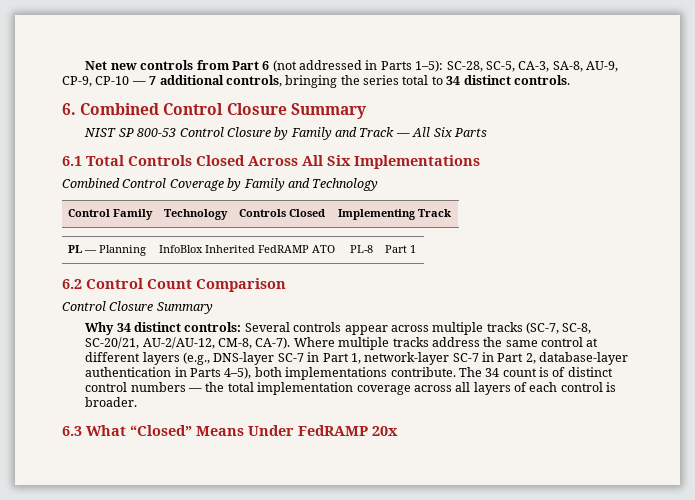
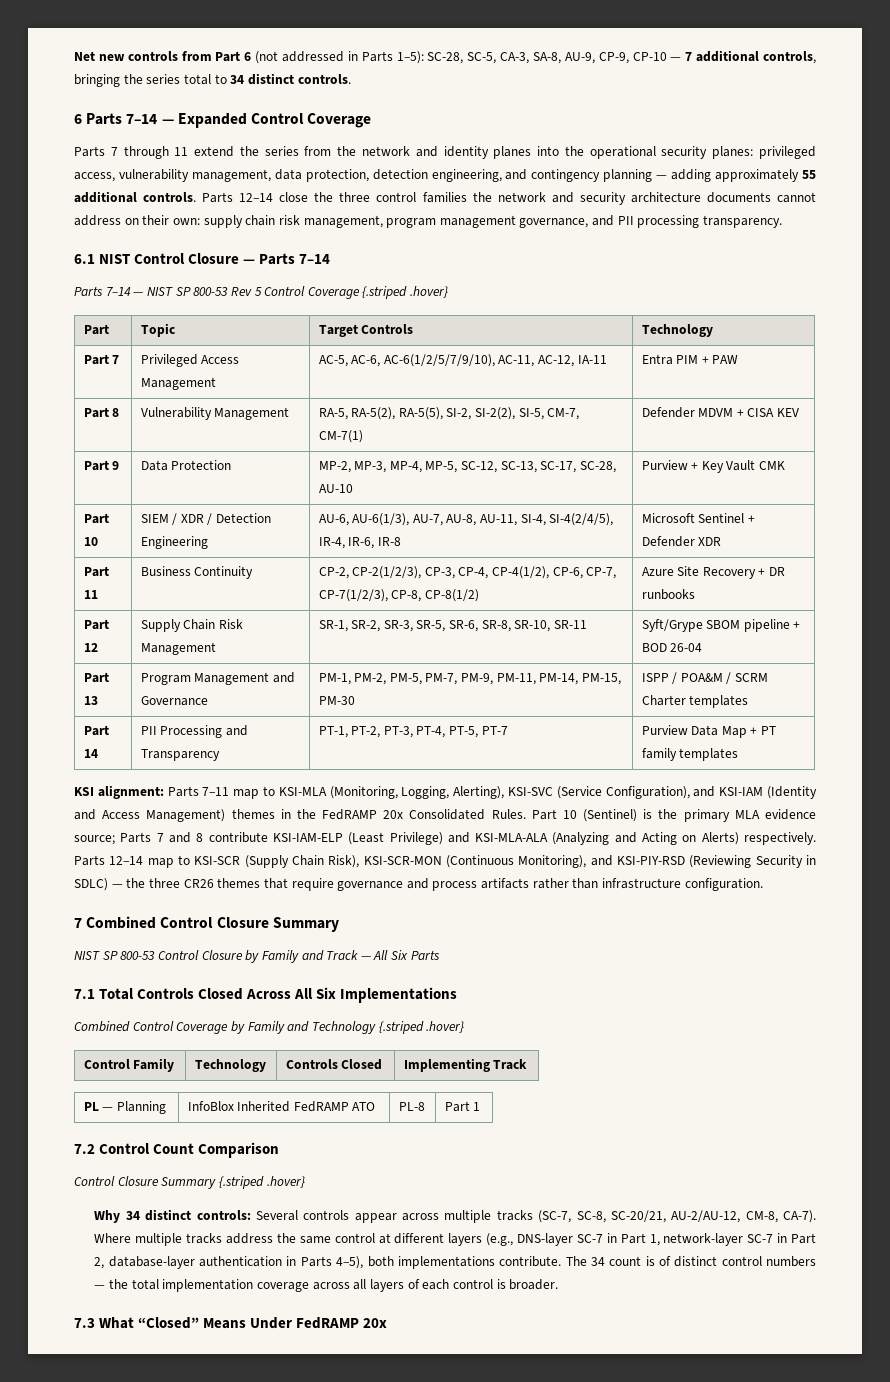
- 6. Combined Control Closure Summary
+ 6 Parts 7–14 — Expanded Control Coverage
+ Parts 7 through 11 extend the series from the network and identity planes into the operational security planes: privileged access, vulnerability management, data protection, detection engineering, and contingency planning — adding approximately 55 additional controls. Parts 12–14 close the three control families the network and security architecture documents cannot address on their own: supply chain risk management, program management governance, and PII processing transparency.
+ 6.1 NIST Control Closure — Parts 7–14
+ Parts 7–14 — NIST SP 800-53 Rev 5 Control Coverage {.striped .hover}
+ Part | Topic | Target Controls | Technology
+ Part 7 | Privileged Access Management | AC-5, AC-6, AC-6(1/2/5/7/9/10), AC-11, AC-12, IA-11 | Entra PIM + PAW
+ Part 8 | Vulnerability Management | RA-5, RA-5(2), RA-5(5), SI-2, SI-2(2), SI-5, CM-7, CM-7(1) | Defender MDVM + CISA KEV
+ Part 9 | Data Protection | MP-2, MP-3, MP-4, MP-5, SC-12, SC-13, SC-17, SC-28, AU-10 | Purview + Key Vault CMK
+ Part 10 | SIEM / XDR / Detection Engineering | AU-6, AU-6(1/3), AU-7, AU-8, AU-11, SI-4, SI-4(2/4/5), IR-4, IR-6, IR-8 | Microsoft Sentinel + Defender XDR
+ Part 11 | Business Continuity | CP-2, CP-2(1/2/3), CP-3, CP-4, CP-4(1/2), CP-6, CP-7, CP-7(1/2/3), CP-8, CP-8(1/2) | Azure Site Recovery + DR runbooks
+ Part 12 | Supply Chain Risk Management | SR-1, SR-2, SR-3, SR-5, SR-6, SR-8, SR-10, SR-11 | Syft/Grype SBOM pipeline + BOD 26-04
+ Part 13 | Program Management and Governance | PM-1, PM-2, PM-5, PM-7, PM-9, PM-11, PM-14, PM-15, PM-30 | ISPP / POA&M / SCRM Charter templates
+ Part 14 | PII Processing and Transparency | PT-1, PT-2, PT-3, PT-4, PT-5, PT-7 | Purview Data Map + PT family templates
+ KSI alignment: Parts 7–11 map to KSI-MLA (Monitoring, Logging, Alerting), KSI-SVC (Service Configuration), and KSI-IAM (Identity and Access Management) themes in the FedRAMP 20x Consolidated Rules. Part 10 (Sentinel) is the primary MLA evidence source; Parts 7 and 8 contribute KSI-IAM-ELP (Least Privilege) and KSI-MLA-ALA (Analyzing and Acting on Alerts) respectively. Parts 12–14 map to KSI-SCR (Supply Chain Risk), KSI-SCR-MON (Continuous Monitoring), and KSI-PIY-RSD (Reviewing Security in SDLC) — the three CR26 themes that require governance and process artifacts rather than infrastructure configuration.
+ 7 Combined Control Closure Summary
- 6.1 Total Controls Closed Across All Six Implementations
+ 7.1 Total Controls Closed Across All Six Implementations
- Combined Control Coverage by Family and Technology
+ Combined Control Coverage by Family and Technology {.striped .hover}
- 6.2 Control Count Comparison
- Control Closure Summary
+ 7.2 Control Count Comparison
+ Control Closure Summary {.striped .hover}
- 6.3 What “Closed” Means Under FedRAMP 20x
+ 7.3 What “Closed” Means Under FedRAMP 20x

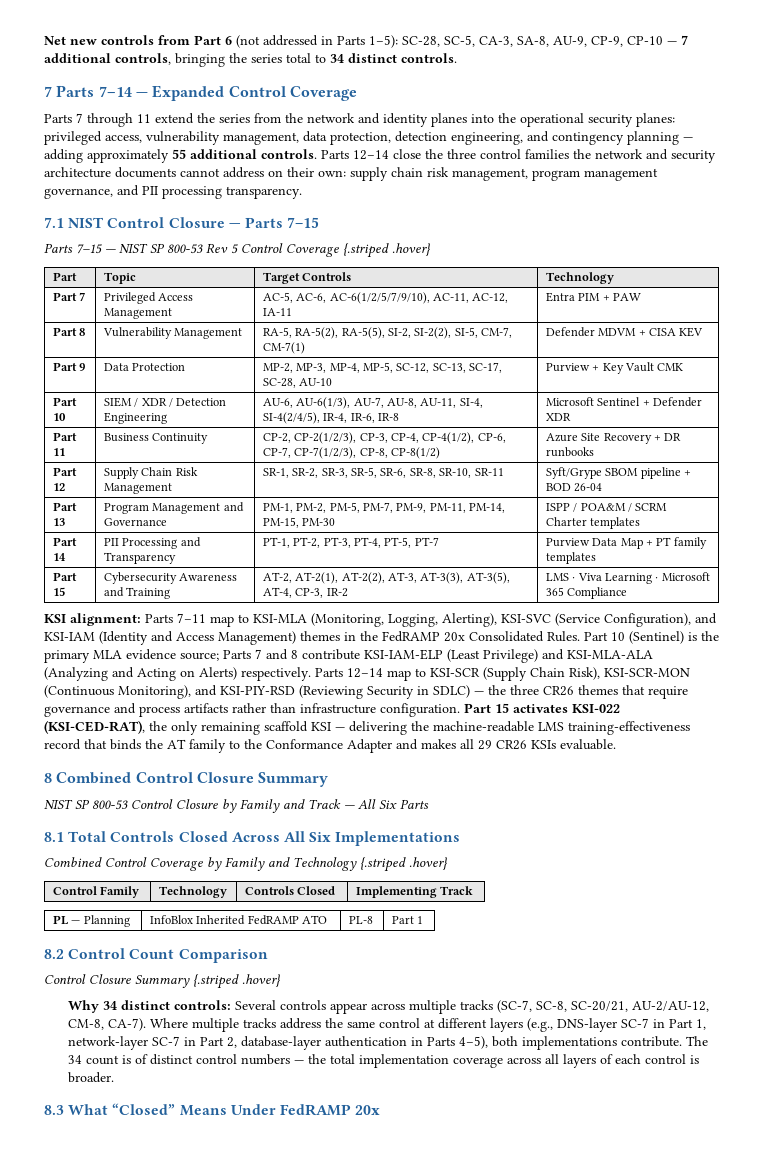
- 6 Parts 7–14 — Expanded Control Coverage
+ 7 Parts 7–14 — Expanded Control Coverage
- 6.1 NIST Control Closure — Parts 7–14
- Parts 7–14 — NIST SP 800-53 Rev 5 Control Coverage {.striped .hover}
+ 7.1 NIST Control Closure — Parts 7–15
+ Parts 7–15 — NIST SP 800-53 Rev 5 Control Coverage {.striped .hover}
+ Part 15 | Cybersecurity Awareness and Training | AT-2, AT-2(1), AT-2(2), AT-3, AT-3(3), AT-3(5), AT-4, CP-3, IR-2 | LMS · Viva Learning · Microsoft 365 Compliance
- Parts 12–14 map to KSI-SCR (Supply Chain Risk), KSI-SCR-MON (Continuous Monitoring), and KSI-PIY-RSD (Reviewing Security in SDLC) — the three CR26 themes that require governance and process artifacts rather than infrastructure configuration.
- 7 Combined Control Closure Summary
+ Parts 12–14 map to KSI-SCR (Supply Chain Risk), KSI-SCR-MON (Continuous Monitoring), and KSI-PIY-RSD (Reviewing Security in SDLC) — the three CR26 themes that require governance and process artifacts rather than infrastructure configuration. Part 15 activates KSI-022 (KSI-CED-RAT), the only remaining scaffold KSI — delivering the machine-readable LMS training-effectiveness record that binds the AT family to the Conformance Adapter and makes all 29 CR26 KSIs evaluable.
+ 8 Combined Control Closure Summary
- 7.1 Total Controls Closed Across All Six Implementations
+ 8.1 Total Controls Closed Across All Six Implementations
- 7.2 Control Count Comparison
+ 8.2 Control Count Comparison
- 7.3 What “Closed” Means Under FedRAMP 20x
+ 8.3 What “Closed” Means Under FedRAMP 20x

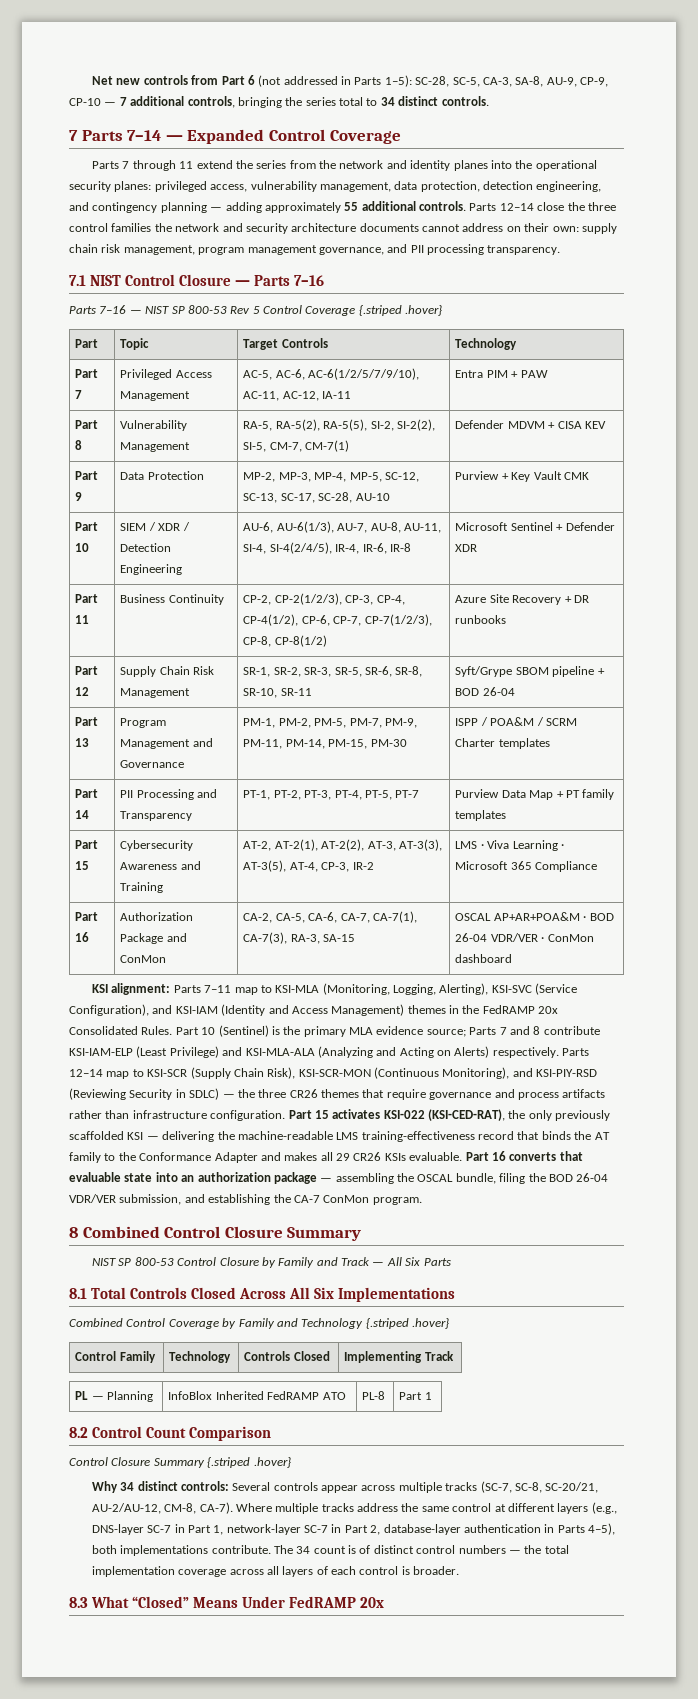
- 7.1 NIST Control Closure — Parts 7–15
- Parts 7–15 — NIST SP 800-53 Rev 5 Control Coverage {.striped .hover}
+ 7.1 NIST Control Closure — Parts 7–16
+ Parts 7–16 — NIST SP 800-53 Rev 5 Control Coverage {.striped .hover}
+ Part 16 | Authorization Package and ConMon | CA-2, CA-5, CA-6, CA-7, CA-7(1), CA-7(3), RA-3, SA-15 | OSCAL AP+AR+POA&M · BOD 26-04 VDR/VER · ConMon dashboard
- Part 15 activates KSI-022 (KSI-CED-RAT), the only remaining scaffold KSI — delivering the machine-readable LMS training-effectiveness record that binds the AT family to the Conformance Adapter and makes all 29 CR26 KSIs evaluable.
+ Part 15 activates KSI-022 (KSI-CED-RAT), the only previously scaffolded KSI — delivering the machine-readable LMS training-effectiveness record that binds the AT family to the Conformance Adapter and makes all 29 CR26 KSIs evaluable. Part 16 converts that evaluable state into an authorization package — assembling the OSCAL bundle, filing the BOD 26-04 VDR/VER submission, and establishing the CA-7 ConMon program.

